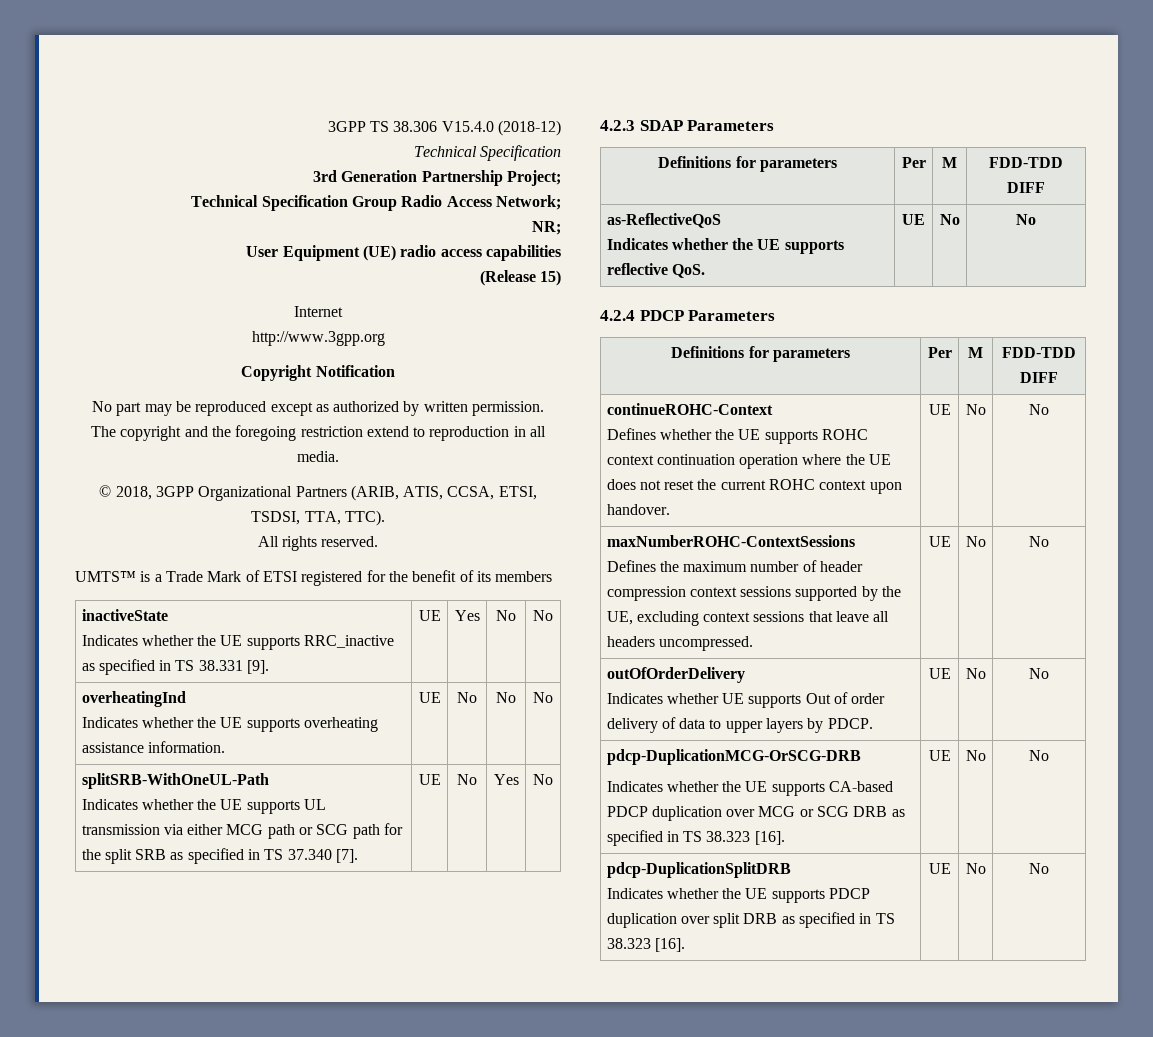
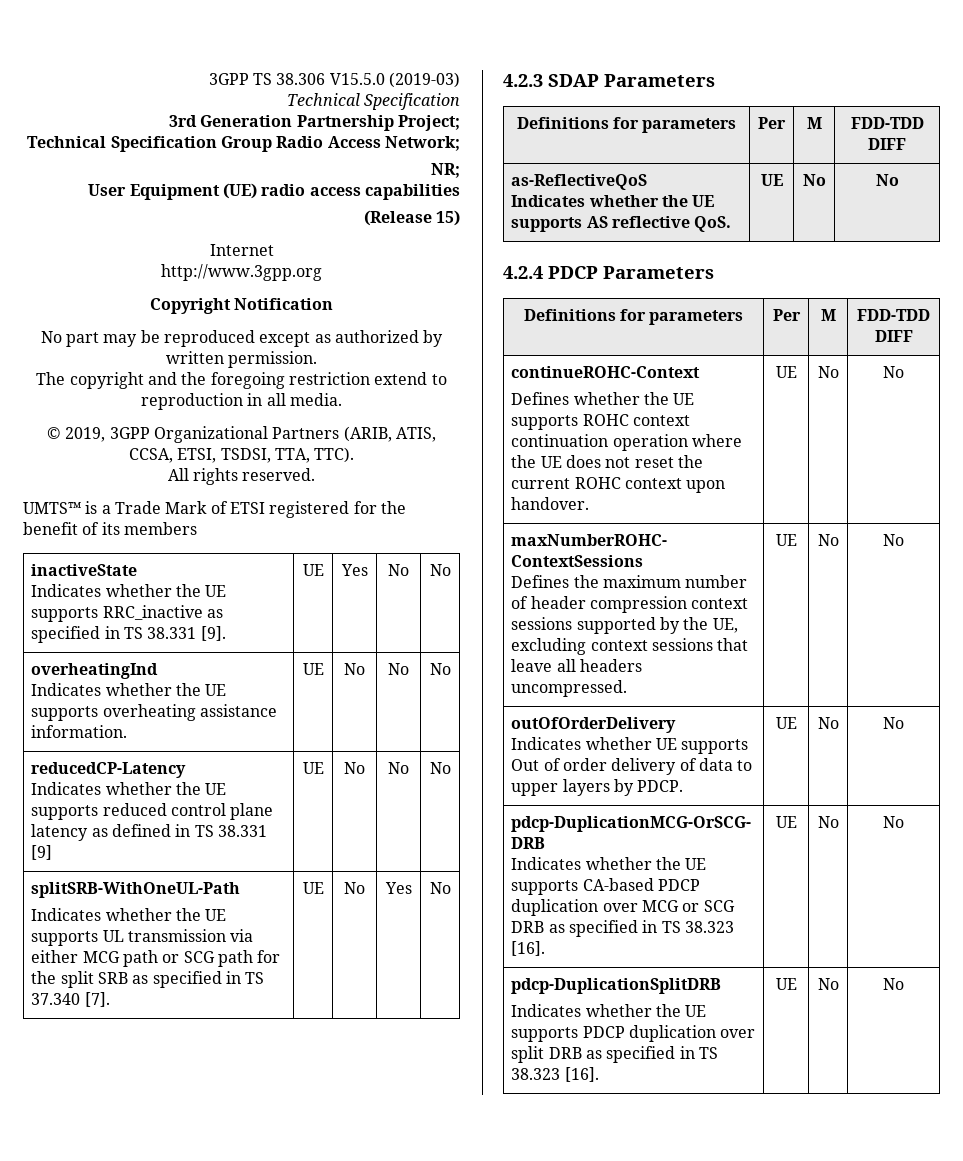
- 3GPP TS 38.306 V15.4.0 (2018-12)
+ 3GPP TS 38.306 V15.5.0 (2019-03)
- © 2018, 3GPP Organizational Partners (ARIB, ATIS, CCSA, ETSI, TSDSI, TTA, TTC).
+ © 2019, 3GPP Organizational Partners (ARIB, ATIS, CCSA, ETSI, TSDSI, TTA, TTC).
+ reducedCP-Latency
+ Indicates whether the UE supports reduced control plane latency as defined in TS 38.331 [9] | UE | No | No | No
  as-ReflectiveQoS
- Indicates whether the UE supports reflective QoS. | UE | No | No
+ Indicates whether the UE supports AS reflective QoS. | UE | No | No

